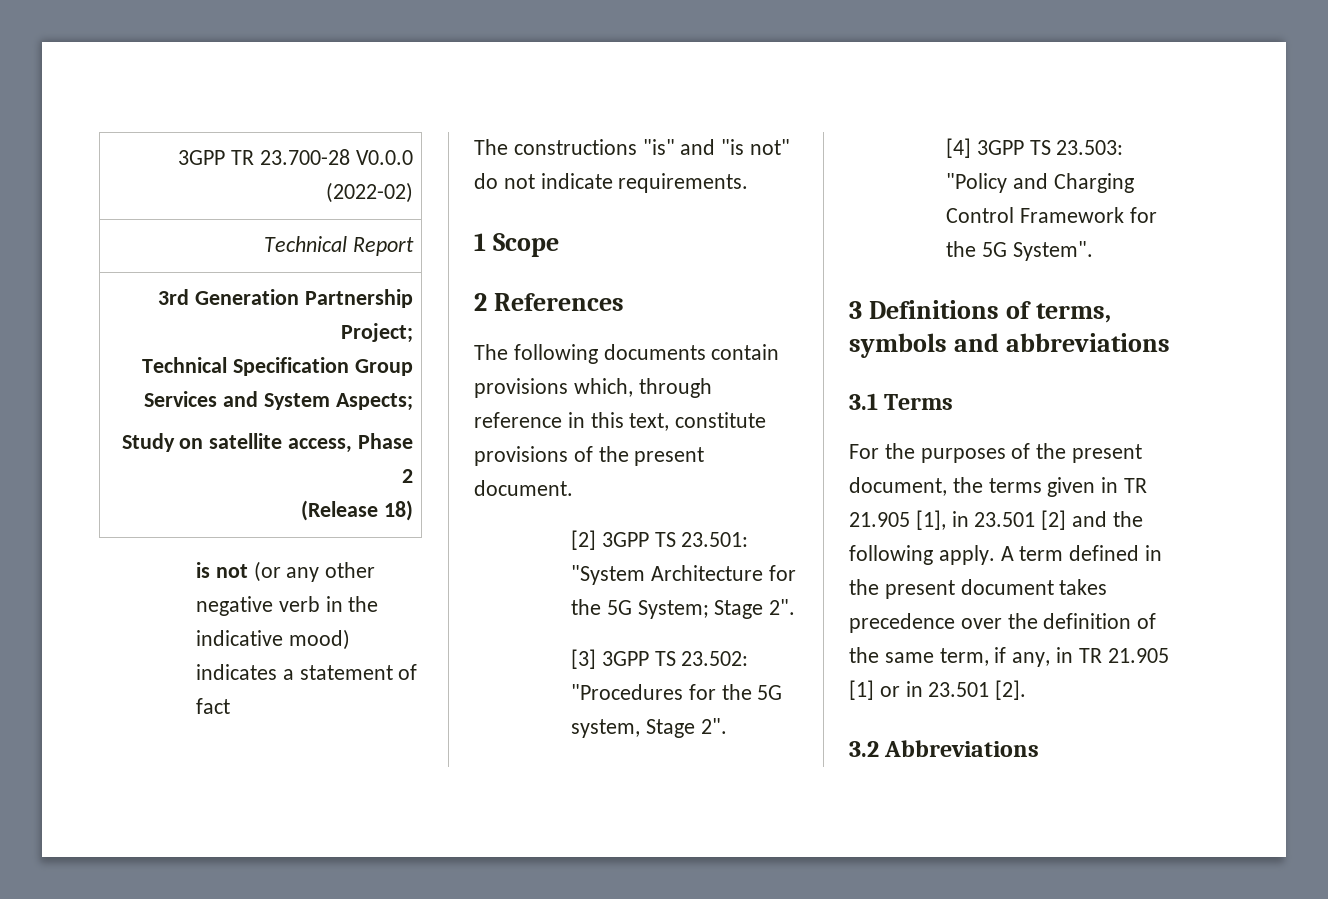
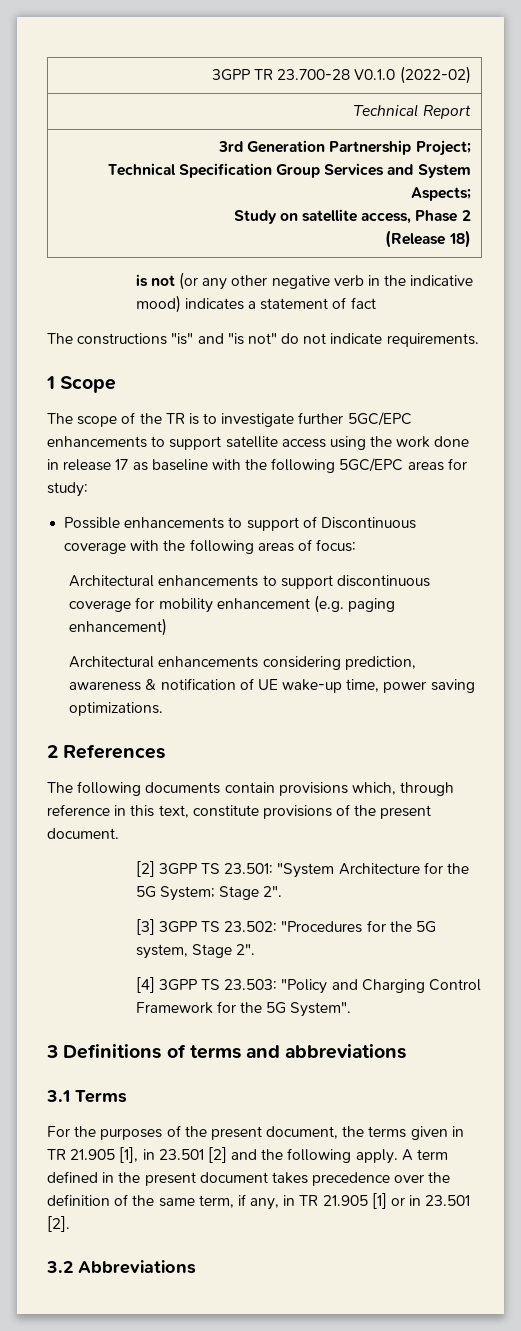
- 3GPP TR 23.700-28 V0.0.0 (2022-02)
+ 3GPP TR 23.700-28 V0.1.0 (2022-02)
+ The scope of the TR is to investigate further 5GC/EPC enhancements to support satellite access using the work done in release 17 as baseline with the following 5GC/EPC areas for study:
+ Possible enhancements to support of Discontinuous coverage with the following areas of focus:
+ Architectural enhancements to support discontinuous coverage for mobility enhancement (e.g. paging enhancement)
+ Architectural enhancements considering prediction, awareness & notification of UE wake-up time, power saving optimizations.
- 3 Definitions of terms, symbols and abbreviations
+ 3 Definitions of terms and abbreviations

